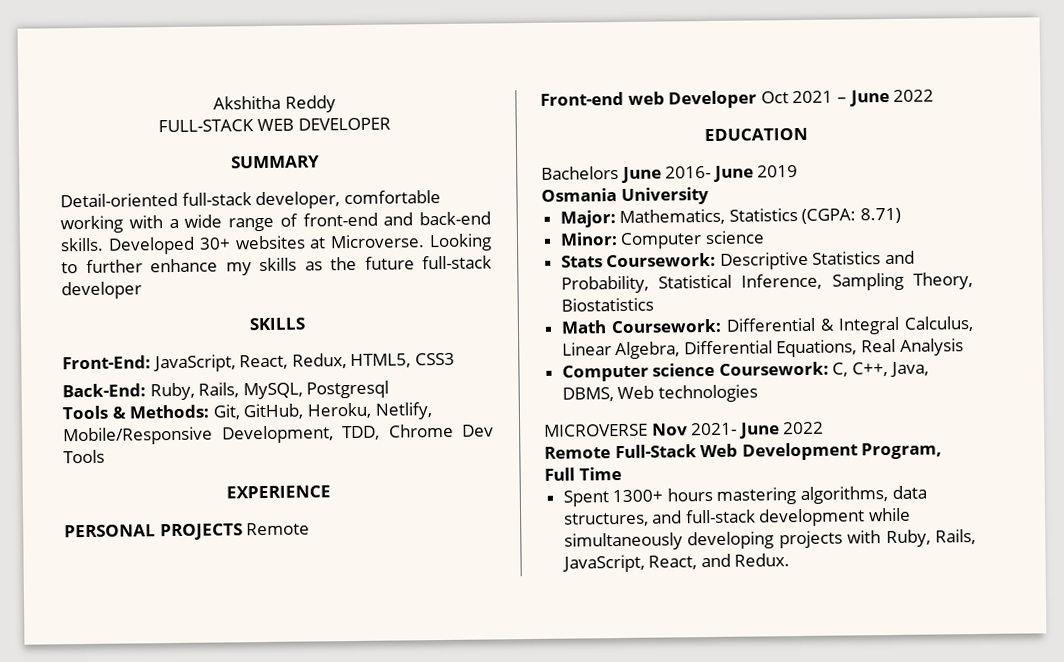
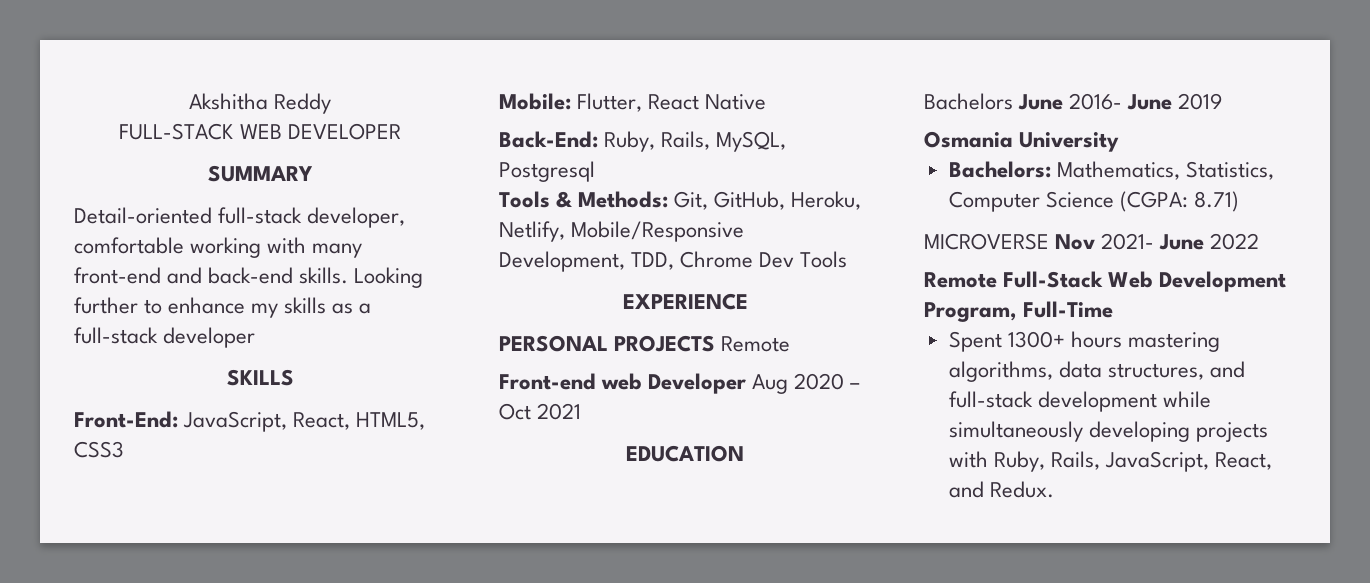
- Detail-oriented full-stack developer, comfortable working with a wide range of front-end and back-end skills. Developed 30+ websites at Microverse. Looking to further enhance my skills as the future full-stack developer
+ Detail-oriented full-stack developer, comfortable working with many front-end and back-end skills. Looking further to enhance my skills as a full-stack developer
- Front-End: JavaScript, React, Redux, HTML5, CSS3
+ Front-End: JavaScript, React, HTML5, CSS3
+ Mobile: Flutter, React Native
- Front-end web Developer Oct 2021 – June 2022
+ Front-end web Developer Aug 2020 – Oct 2021
- Major: Mathematics, Statistics (CGPA: 8.71)
- Minor: Computer science
- Stats Coursework: Descriptive Statistics and Probability, Statistical Inference, Sampling Theory, Biostatistics
- Math Coursework: Differential & Integral Calculus, Linear Algebra, Differential Equations, Real Analysis
- Computer science Coursework: C, C++, Java, DBMS, Web technologies
+ Bachelors: Mathematics, Statistics, Computer Science (CGPA: 8.71)
- Remote Full-Stack Web Development Program, Full Time
+ Remote Full-Stack Web Development Program, Full-Time

